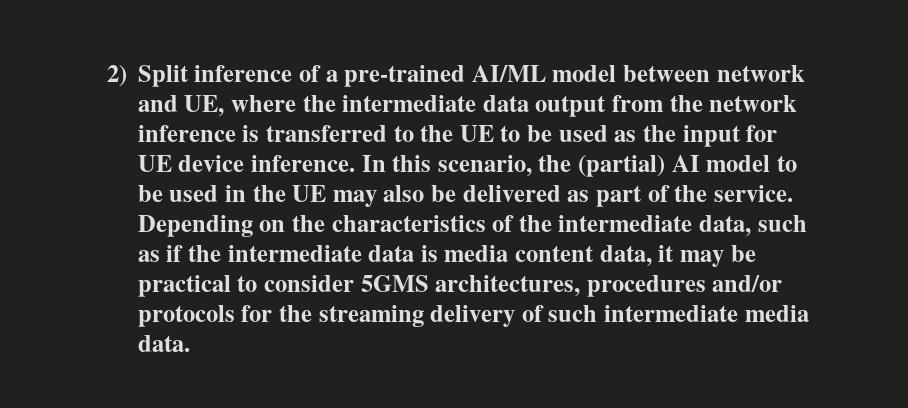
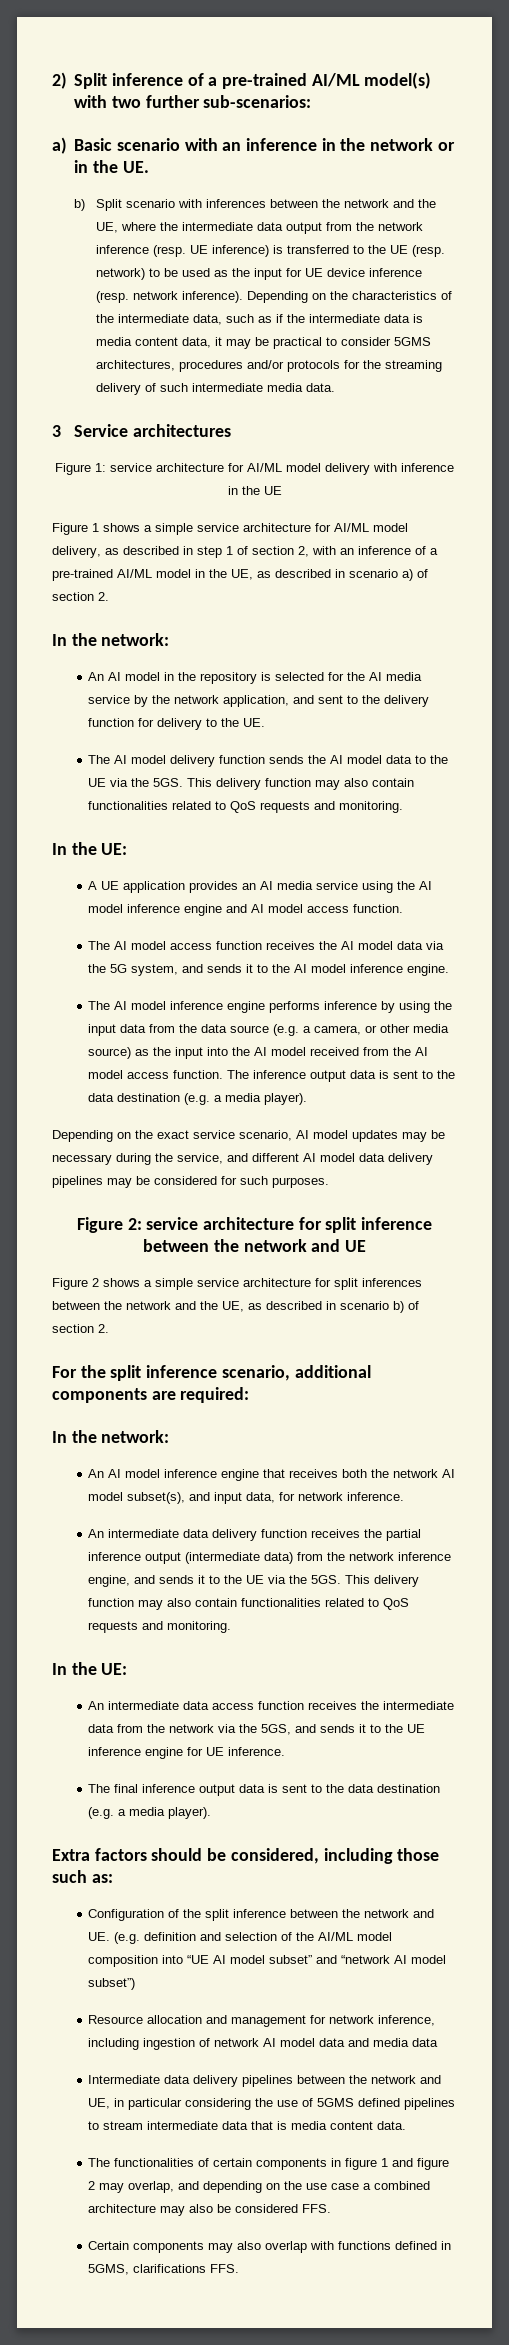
- 2) Split inference of a pre-trained AI/ML model between network and UE, where the intermediate data output from the network inference is transferred to the UE to be used as the input for UE device inference. In this scenario, the (partial) AI model to be used in the UE may also be delivered as part of the service.
+ 2) Split inference of a pre-trained AI/ML model(s) with two further sub-scenarios:
+ a) Basic scenario with an inference in the network or in the UE.
+ b) Split scenario with inferences between the network and the UE, where the intermediate data output from the network inference (resp. UE inference) is transferred to the UE (resp. network) to be used as the input for UE device inference (resp. network inference).
+ 3 Service architectures
+ Figure 1: service architecture for AI/ML model delivery with inference in the UE
+ Figure 1 shows a simple service architecture for AI/ML model delivery, as described in step 1 of section 2, with an inference of a pre-trained AI/ML model in the UE, as described in scenario a) of section 2.
+ In the network:
+ An AI model in the repository is selected for the AI media service by the network application, and sent to the delivery function for delivery to the UE.
+ The AI model delivery function sends the AI model data to the UE via the 5GS. This delivery function may also contain functionalities related to QoS requests and monitoring.
+ In the UE:
+ A UE application provides an AI media service using the AI model inference engine and AI model access function.
+ The AI model access function receives the AI model data via the 5G system, and sends it to the AI model inference engine.
+ The AI model inference engine performs inference by using the input data from the data source (e.g. a camera, or other media source) as the input into the AI model received from the AI model access function. The inference output data is sent to the data destination (e.g. a media player).
+ Depending on the exact service scenario, AI model updates may be necessary during the service, and different AI model data delivery pipelines may be considered for such purposes.
+ Figure 2: service architecture for split inference between the network and UE
+ Figure 2 shows a simple service architecture for split inferences between the network and the UE, as described in scenario b) of section 2.
+ For the split inference scenario, additional components are required:
+ In the network:
+ An AI model inference engine that receives both the network AI model subset(s), and input data, for network inference.
+ An intermediate data delivery function receives the partial inference output (intermediate data) from the network inference engine, and sends it to the UE via the 5GS. This delivery function may also contain functionalities related to QoS requests and monitoring.
+ In the UE:
+ An intermediate data access function receives the intermediate data from the network via the 5GS, and sends it to the UE inference engine for UE inference.
+ The final inference output data is sent to the data destination (e.g. a media player).
+ Extra factors should be considered, including those such as:
+ Configuration of the split inference between the network and UE. (e.g. definition and selection of the AI/ML model composition into “UE AI model subset” and “network AI model subset”)
+ Resource allocation and management for network inference, including ingestion of network AI model data and media data
+ Intermediate data delivery pipelines between the network and UE, in particular considering the use of 5GMS defined pipelines to stream intermediate data that is media content data.
+ The functionalities of certain components in figure 1 and figure 2 may overlap, and depending on the use case a combined architecture may also be considered FFS.
+ Certain components may also overlap with functions defined in 5GMS, clarifications FFS.

